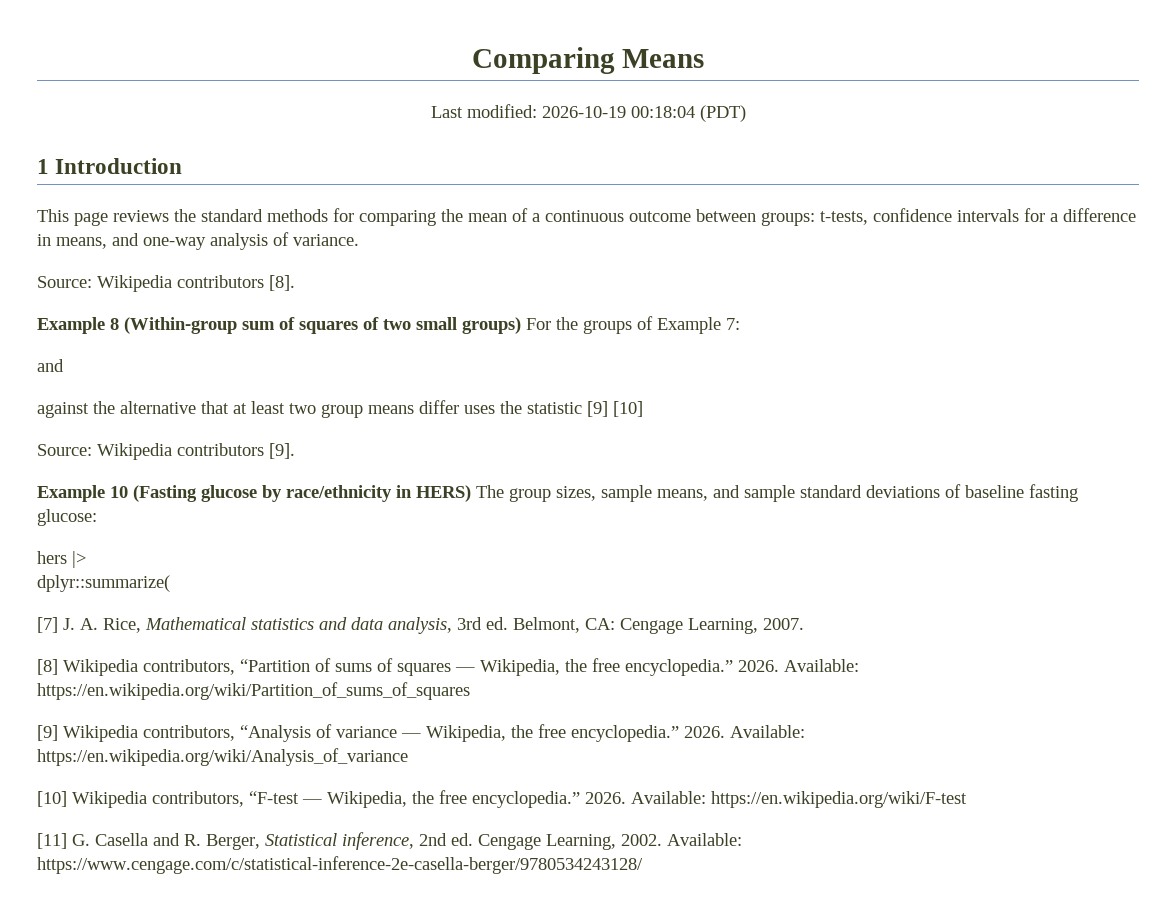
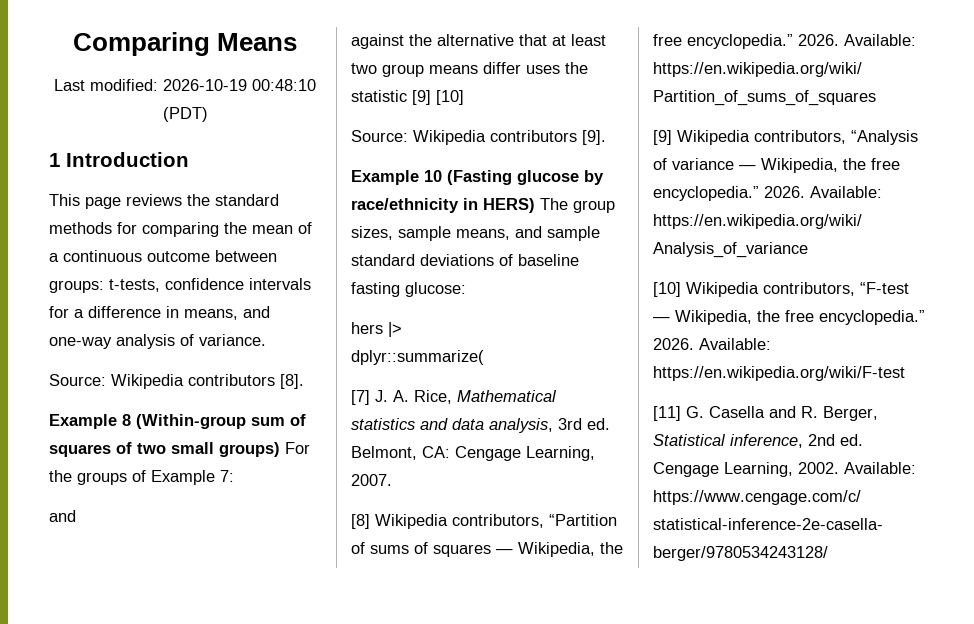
- Last modified: 2026-10-19 00:18:04 (PDT)
+ Last modified: 2026-10-19 00:48:10 (PDT)

